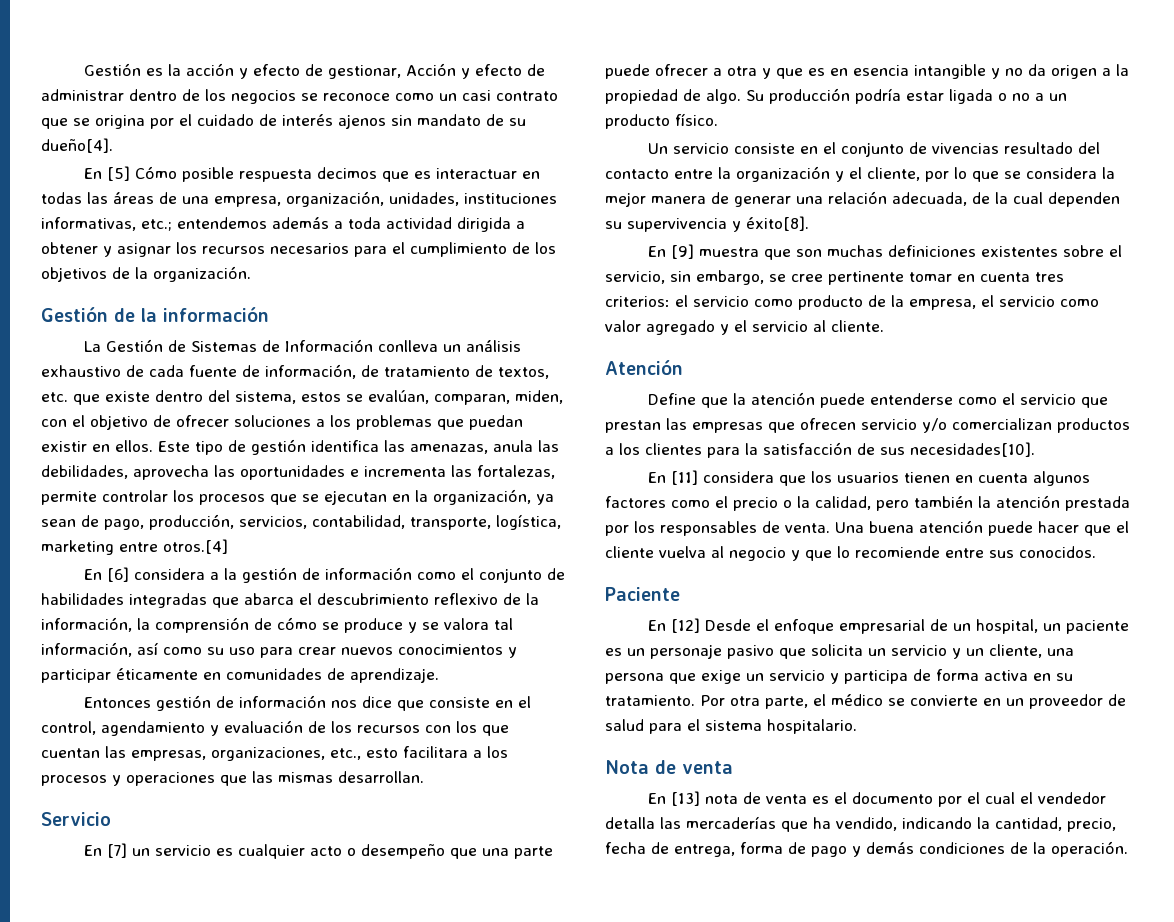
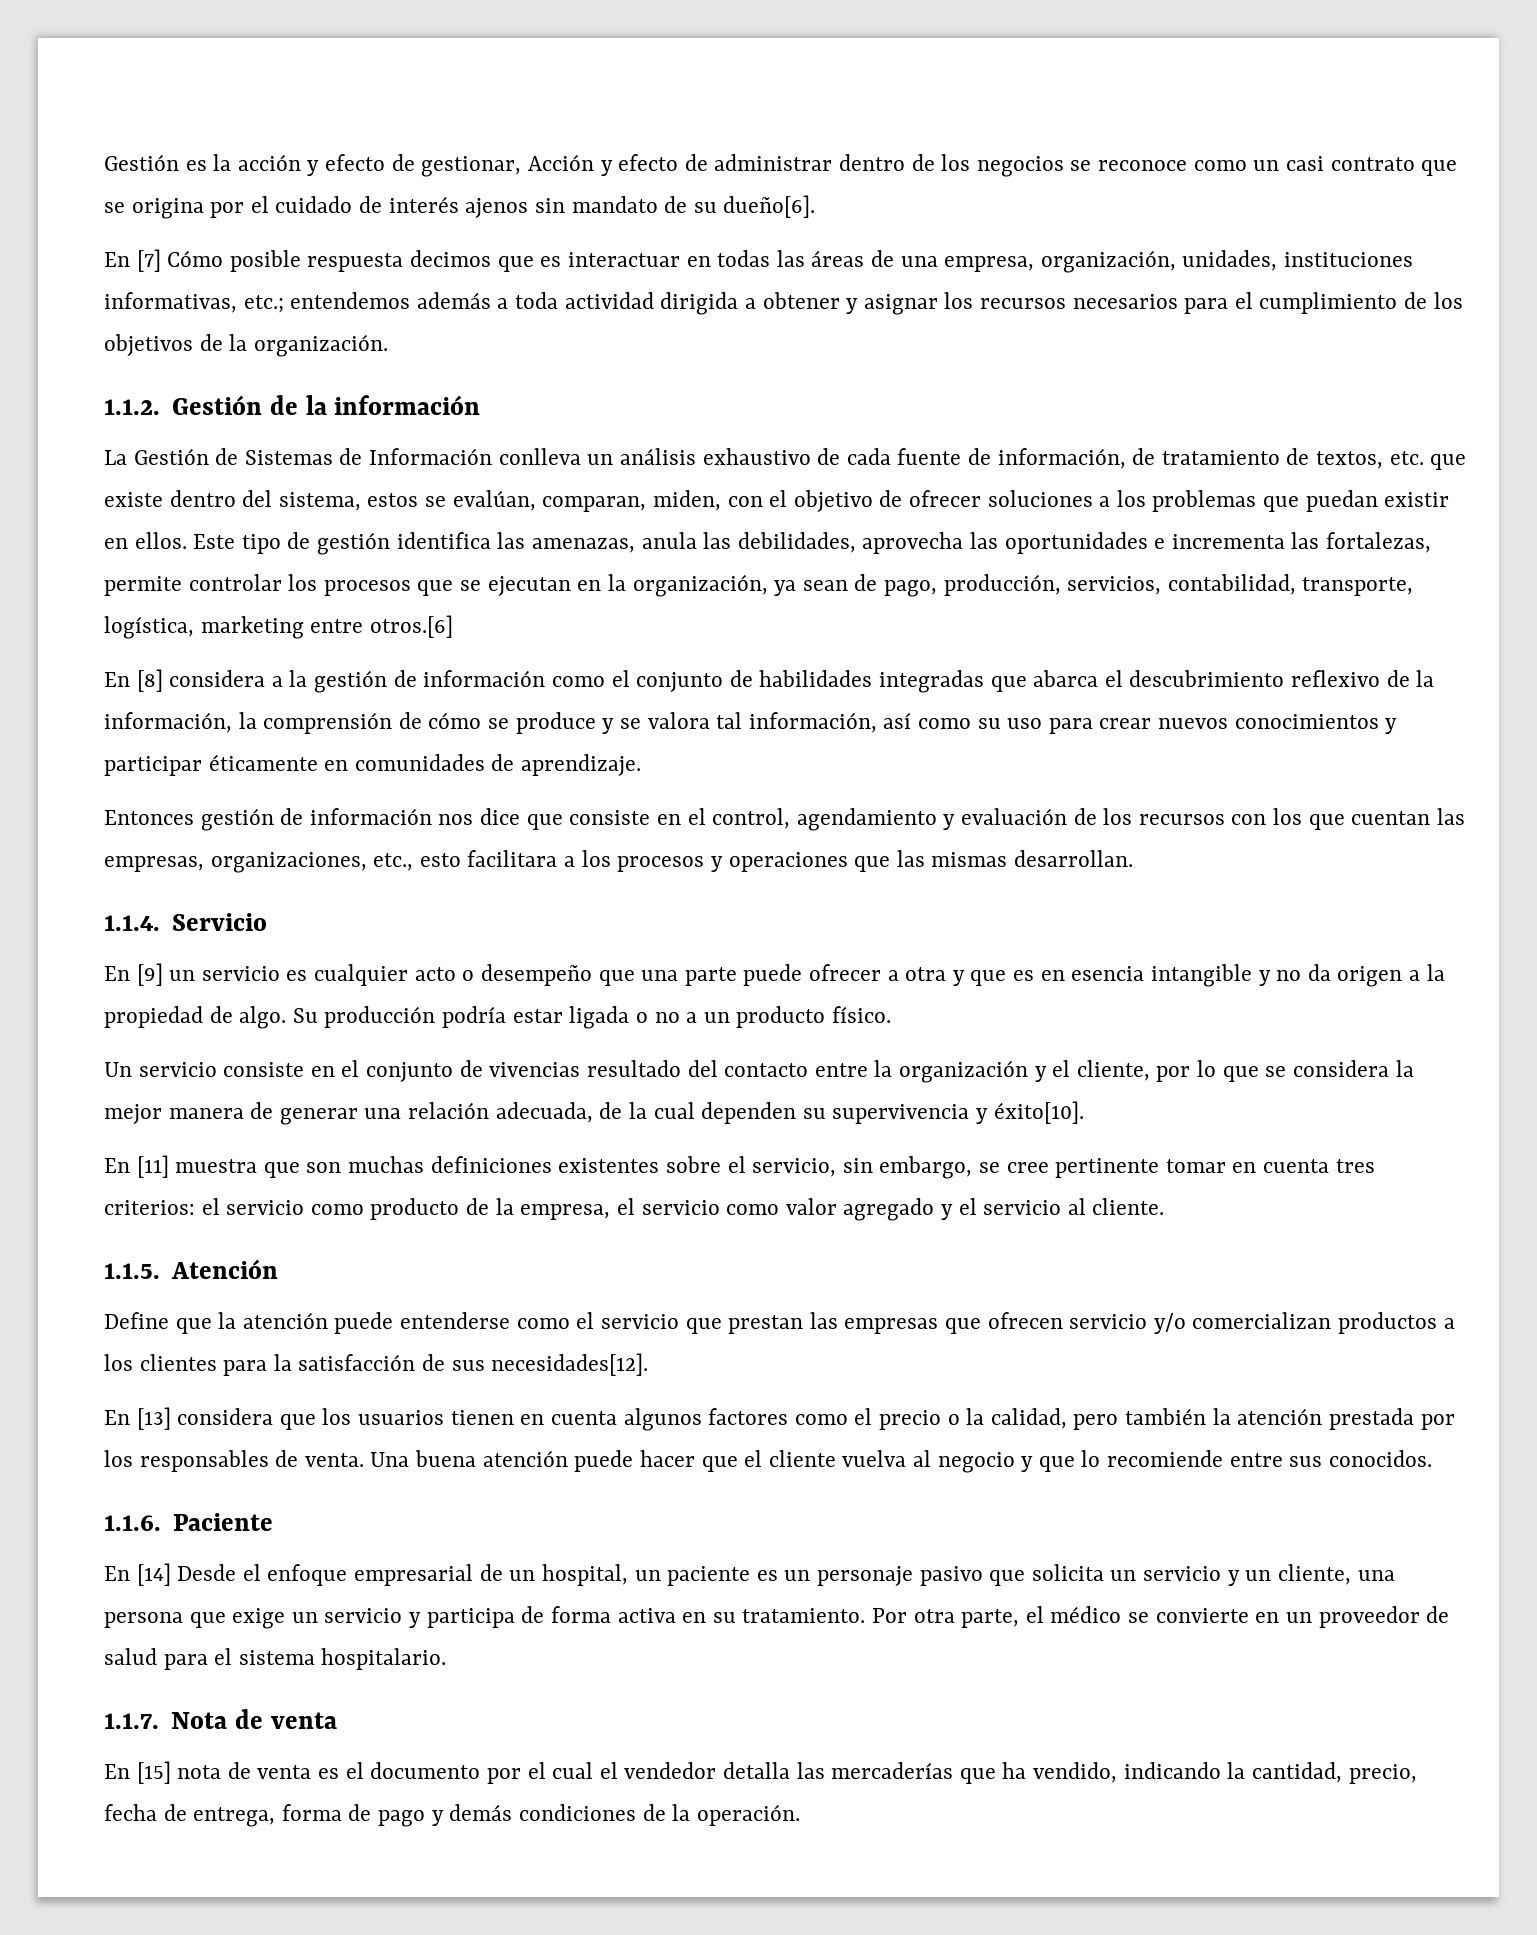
- Gestión es la acción y efecto de gestionar, Acción y efecto de administrar dentro de los negocios se reconoce como un casi contrato que se origina por el cuidado de interés ajenos sin mandato de su dueño[4].
- En [5] Cómo posible respuesta decimos que es interactuar en todas las áreas de una empresa, organización, unidades, instituciones informativas, etc.;
+ Gestión es la acción y efecto de gestionar, Acción y efecto de administrar dentro de los negocios se reconoce como un casi contrato que se origina por el cuidado de interés ajenos sin mandato de su dueño[6].
+ En [7] Cómo posible respuesta decimos que es interactuar en todas las áreas de una empresa, organización, unidades, instituciones informativas, etc.;
- Gestión de la información
+ 1.1.2. Gestión de la información
- Este tipo de gestión identifica las amenazas, anula las debilidades, aprovecha las oportunidades e incrementa las fortalezas, permite controlar los procesos que se ejecutan en la organización, ya sean de pago, producción, servicios, contabilidad, transporte, logística, marketing entre otros.[4]
- En [6] considera a la gestión de información como el conjunto de habilidades integradas que abarca el descubrimiento reflexivo de la información, la comprensión de cómo se produce y se valora tal información, así como su uso para crear nuevos conocimientos y participar éticamente en comunidades de aprendizaje.
+ Este tipo de gestión identifica las amenazas, anula las debilidades, aprovecha las oportunidades e incrementa las fortalezas, permite controlar los procesos que se ejecutan en la organización, ya sean de pago, producción, servicios, contabilidad, transporte, logística, marketing entre otros.[6]
+ En [8] considera a la gestión de información como el conjunto de habilidades integradas que abarca el descubrimiento reflexivo de la información, la comprensión de cómo se produce y se valora tal información, así como su uso para crear nuevos conocimientos y participar éticamente en comunidades de aprendizaje.
- Servicio
+ 1.1.4. Servicio
- En [7] un servicio es cualquier acto o desempeño que una parte puede ofrecer a otra y que es en esencia intangible y no da origen a la propiedad de algo.
+ En [9] un servicio es cualquier acto o desempeño que una parte puede ofrecer a otra y que es en esencia intangible y no da origen a la propiedad de algo.
- Un servicio consiste en el conjunto de vivencias resultado del contacto entre la organización y el cliente, por lo que se considera la mejor manera de generar una relación adecuada, de la cual dependen su supervivencia y éxito[8].
- En [9] muestra que son muchas definiciones existentes sobre el servicio, sin embargo, se cree pertinente tomar en cuenta tres criterios:
+ Un servicio consiste en el conjunto de vivencias resultado del contacto entre la organización y el cliente, por lo que se considera la mejor manera de generar una relación adecuada, de la cual dependen su supervivencia y éxito[10].
+ En [11] muestra que son muchas definiciones existentes sobre el servicio, sin embargo, se cree pertinente tomar en cuenta tres criterios:
- Atención
+ 1.1.5. Atención
- Define que la atención puede entenderse como el servicio que prestan las empresas que ofrecen servicio y/o comercializan productos a los clientes para la satisfacción de sus necesidades[10].
- En [11] considera que los usuarios tienen en cuenta algunos factores como el precio o la calidad, pero también la atención prestada por los responsables de venta.
+ Define que la atención puede entenderse como el servicio que prestan las empresas que ofrecen servicio y/o comercializan productos a los clientes para la satisfacción de sus necesidades[12].
+ En [13] considera que los usuarios tienen en cuenta algunos factores como el precio o la calidad, pero también la atención prestada por los responsables de venta.
- Paciente
+ 1.1.6. Paciente
- En [12] Desde el enfoque empresarial de un hospital, un paciente es un personaje pasivo que solicita un servicio y un cliente, una persona que exige un servicio y participa de forma activa en su tratamiento.
+ En [14] Desde el enfoque empresarial de un hospital, un paciente es un personaje pasivo que solicita un servicio y un cliente, una persona que exige un servicio y participa de forma activa en su tratamiento.
- Nota de venta
+ 1.1.7. Nota de venta
- En [13] nota de venta es el documento por el cual el vendedor detalla las mercaderías que ha vendido, indicando la cantidad, precio, fecha de entrega, forma de pago y demás condiciones de la operación.
+ En [15] nota de venta es el documento por el cual el vendedor detalla las mercaderías que ha vendido, indicando la cantidad, precio, fecha de entrega, forma de pago y demás condiciones de la operación.

